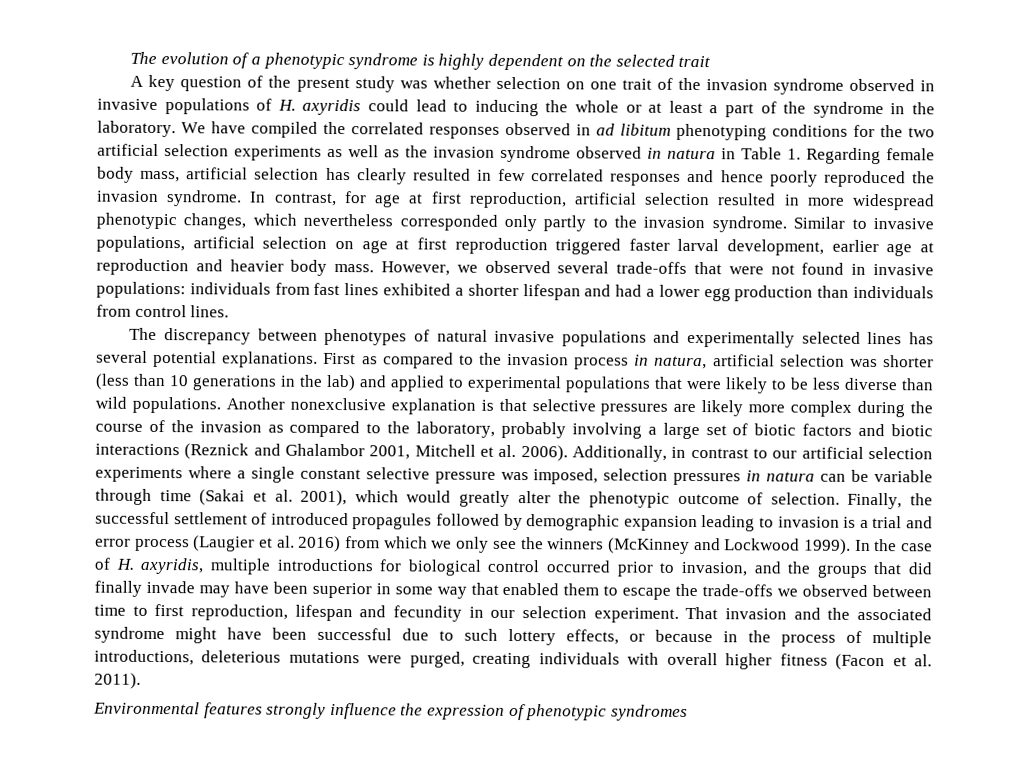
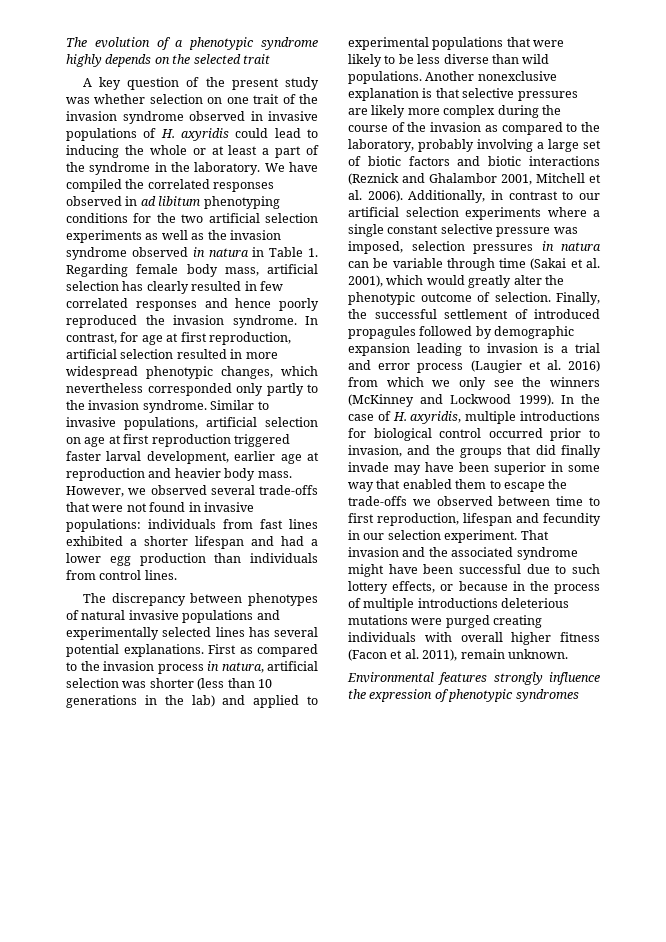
- The evolution of a phenotypic syndrome is highly dependent on the selected trait
+ The evolution of a phenotypic syndrome highly depends on the selected trait
- That invasion and the associated syndrome might have been successful due to such lottery effects, or because in the process of multiple introductions, deleterious mutations were purged, creating individuals with overall higher fitness (Facon et al. 2011).
+ That invasion and the associated syndrome might have been successful due to such lottery effects, or because in the process of multiple introductions deleterious mutations were purged creating individuals with overall higher fitness (Facon et al. 2011), remain unknown.

